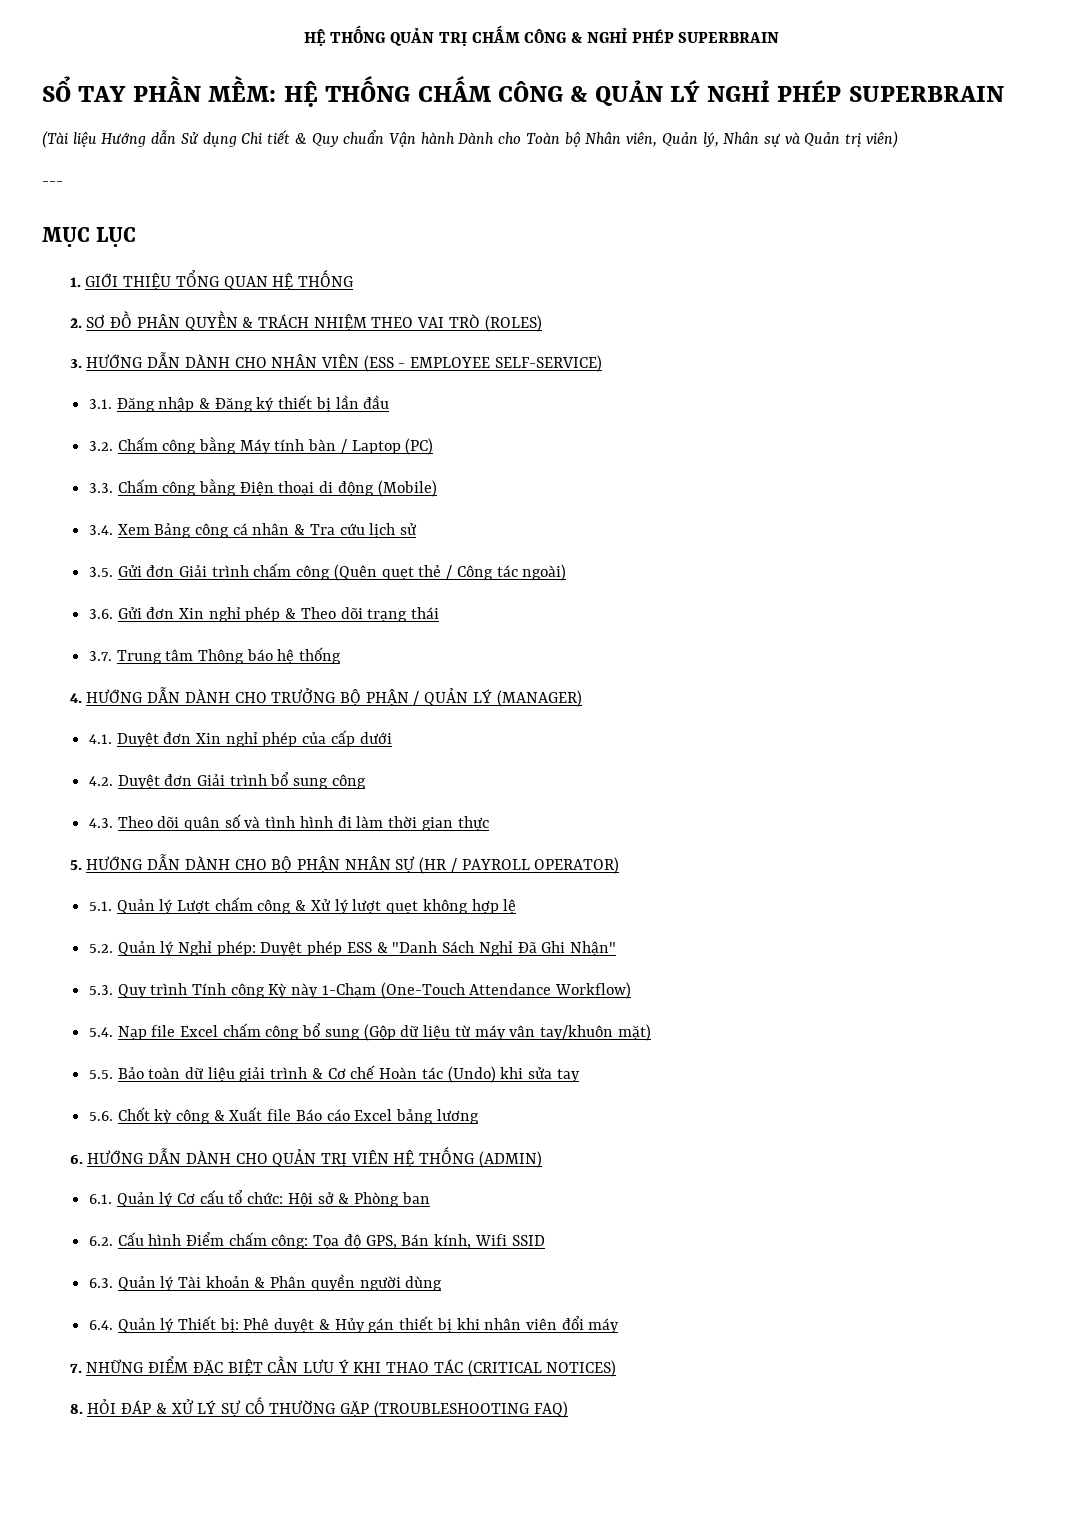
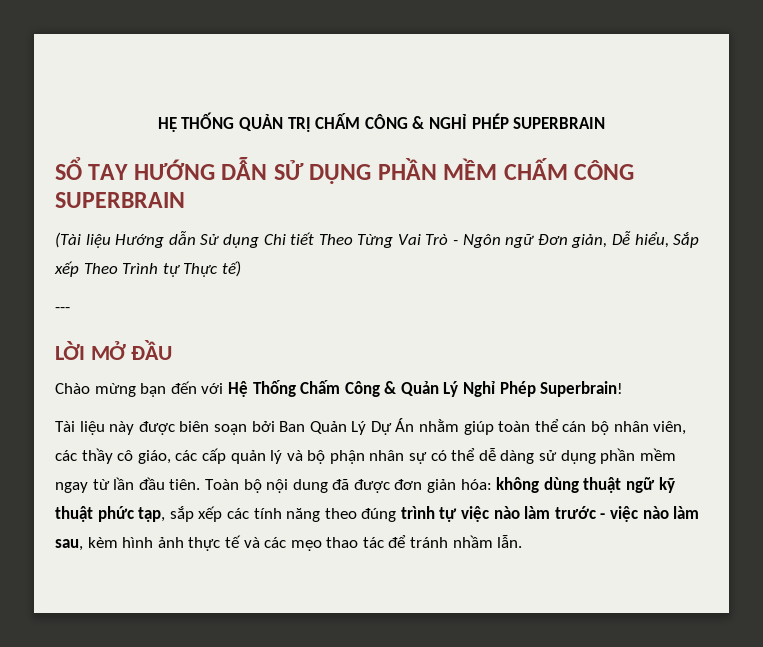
- SỔ TAY PHẦN MỀM: HỆ THỐNG CHẤM CÔNG & QUẢN LÝ NGHỈ PHÉP SUPERBRAIN
+ SỔ TAY HƯỚNG DẪN SỬ DỤNG PHẦN MỀM CHẤM CÔNG SUPERBRAIN
- (Tài liệu Hướng dẫn Sử dụng Chi tiết & Quy chuẩn Vận hành Dành cho Toàn bộ Nhân viên, Quản lý, Nhân sự và Quản trị viên)
+ (Tài liệu Hướng dẫn Sử dụng Chi tiết Theo Từng Vai Trò - Ngôn ngữ Đơn giản, Dễ hiểu, Sắp xếp Theo Trình tự Thực tế)
  ---
- MỤC LỤC
- 1. GIỚI THIỆU TỔNG QUAN HỆ THỐNG
- 2. SƠ ĐỒ PHÂN QUYỀN & TRÁCH NHIỆM THEO VAI TRÒ (ROLES)
- 3. HƯỚNG DẪN DÀNH CHO NHÂN VIÊN (ESS - EMPLOYEE SELF-SERVICE)
- 3.1. Đăng nhập & Đăng ký thiết bị lần đầu
- 3.2. Chấm công bằng Máy tính bàn / Laptop (PC)
- 3.3. Chấm công bằng Điện thoại di động (Mobile)
- 3.4. Xem Bảng công cá nhân & Tra cứu lịch sử
- 3.5. Gửi đơn Giải trình chấm công (Quên quẹt thẻ / Công tác ngoài)
- 3.6. Gửi đơn Xin nghỉ phép & Theo dõi trạng thái
- 3.7. Trung tâm Thông báo hệ thống
- 4. HƯỚNG DẪN DÀNH CHO TRƯỞNG BỘ PHẬN / QUẢN LÝ (MANAGER)
- 4.1. Duyệt đơn Xin nghỉ phép của cấp dưới
- 4.2. Duyệt đơn Giải trình bổ sung công
- 4.3. Theo dõi quân số và tình hình đi làm thời gian thực
- 5. HƯỚNG DẪN DÀNH CHO BỘ PHẬN NHÂN SỰ (HR / PAYROLL OPERATOR)
- 5.1. Quản lý Lượt chấm công & Xử lý lượt quẹt không hợp lệ
- 5.2. Quản lý Nghỉ phép: Duyệt phép ESS & "Danh Sách Nghỉ Đã Ghi Nhận"
- 5.3. Quy trình Tính công Kỳ này 1-Chạm (One-Touch Attendance Workflow)
- 5.4. Nạp file Excel chấm công bổ sung (Gộp dữ liệu từ máy vân tay/khuôn mặt)
- 5.5. Bảo toàn dữ liệu giải trình & Cơ chế Hoàn tác (Undo) khi sửa tay
- 5.6. Chốt kỳ công & Xuất file Báo cáo Excel bảng lương
- 6. HƯỚNG DẪN DÀNH CHO QUẢN TRỊ VIÊN HỆ THỐNG (ADMIN)
- 6.1. Quản lý Cơ cấu tổ chức: Hội sở & Phòng ban
- 6.2. Cấu hình Điểm chấm công: Tọa độ GPS, Bán kính, Wifi SSID
- 6.3. Quản lý Tài khoản & Phân quyền người dùng
- 6.4. Quản lý Thiết bị: Phê duyệt & Hủy gán thiết bị khi nhân viên đổi máy
- 7. NHỮNG ĐIỂM ĐẶC BIỆT CẦN LƯU Ý KHI THAO TÁC (CRITICAL NOTICES)
- 8. HỎI ĐÁP & XỬ LÝ SỰ CỐ THƯỜNG GẶP (TROUBLESHOOTING FAQ)
+ LỜI MỞ ĐẦU
+ Chào mừng bạn đến với Hệ Thống Chấm Công & Quản Lý Nghỉ Phép Superbrain!
+ Tài liệu này được biên soạn bởi Ban Quản Lý Dự Án nhằm giúp toàn thể cán bộ nhân viên, các thầy cô giáo, các cấp quản lý và bộ phận nhân sự có thể dễ dàng sử dụng phần mềm ngay từ lần đầu tiên. Toàn bộ nội dung đã được đơn giản hóa: không dùng thuật ngữ kỹ thuật phức tạp, sắp xếp các tính năng theo đúng trình tự việc nào làm trước - việc nào làm sau, kèm hình ảnh thực tế và các mẹo thao tác để tránh nhầm lẫn.

